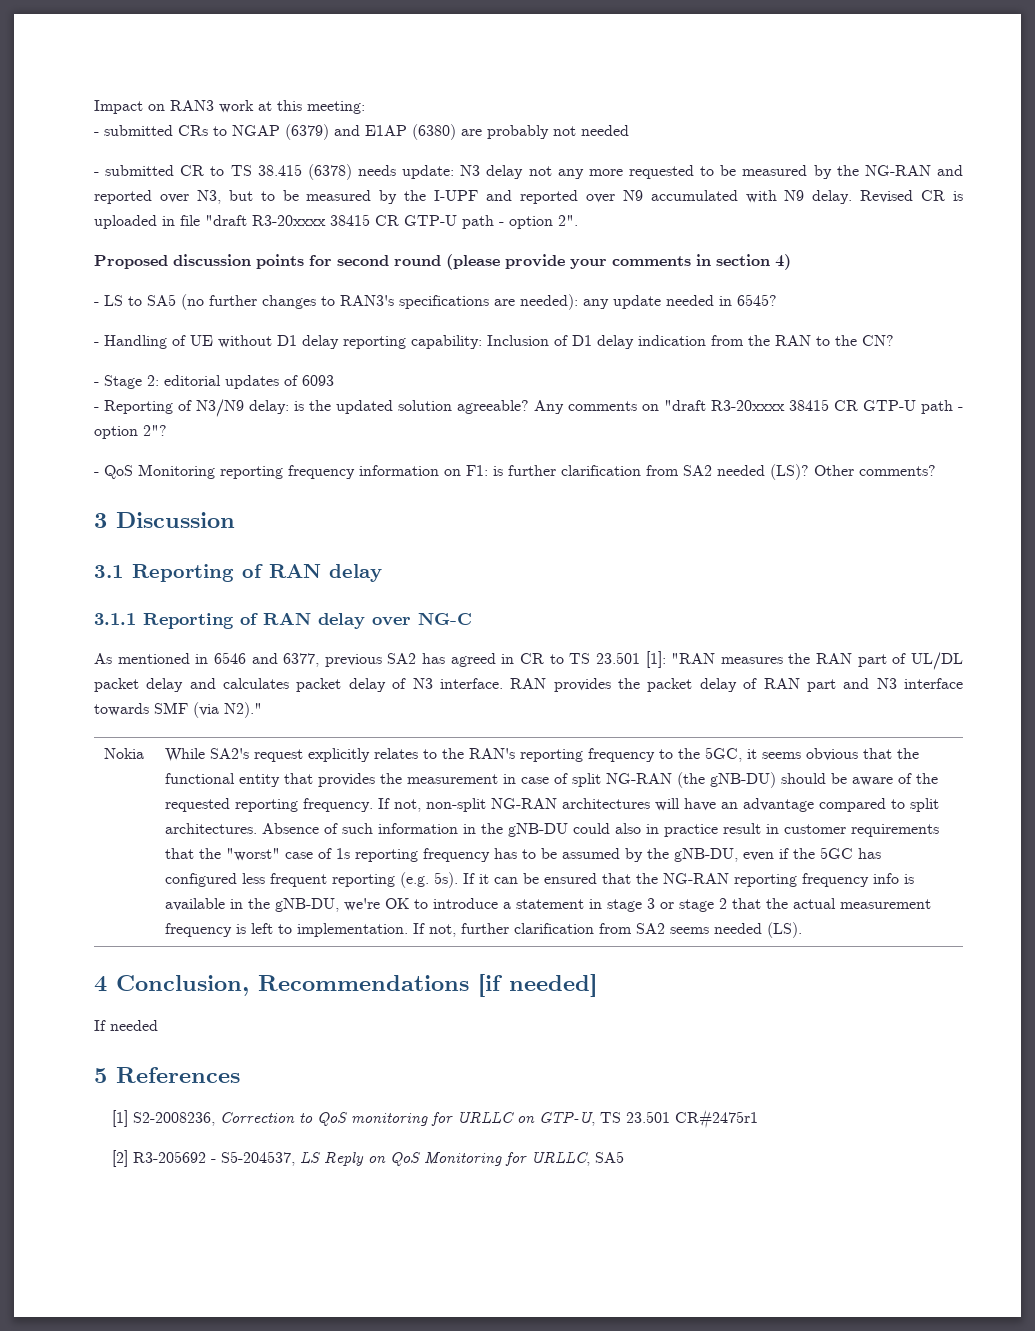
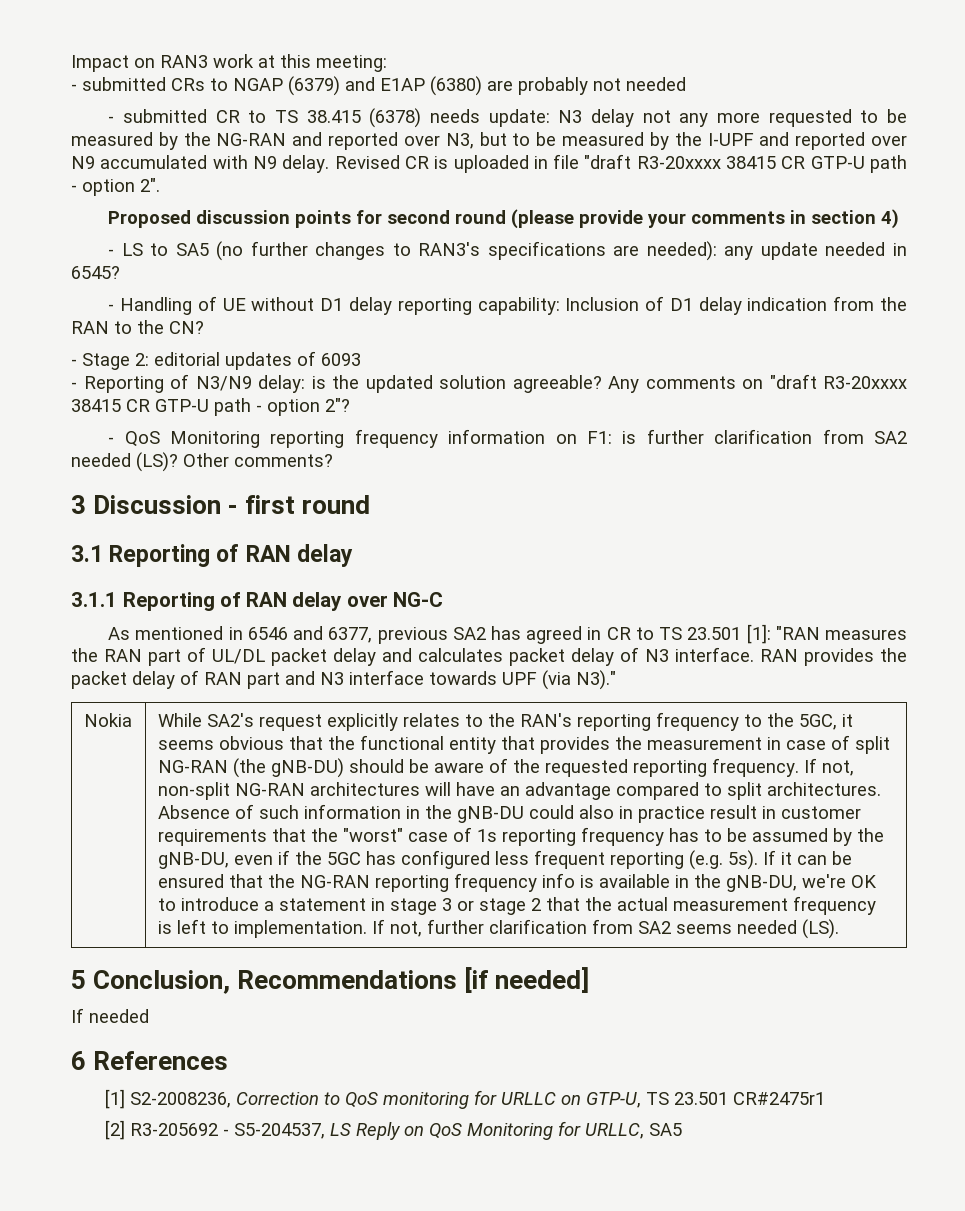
- 3 Discussion
+ 3 Discussion - first round
- RAN provides the packet delay of RAN part and N3 interface towards SMF (via N2)."
+ RAN provides the packet delay of RAN part and N3 interface towards UPF (via N3)."
- 4 Conclusion, Recommendations [if needed]
+ 5 Conclusion, Recommendations [if needed]
- 5 References
+ 6 References

